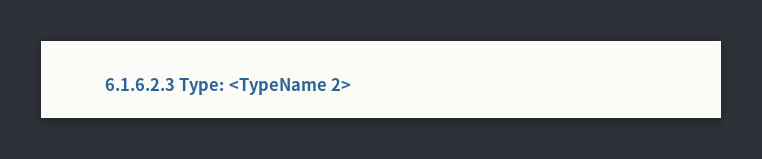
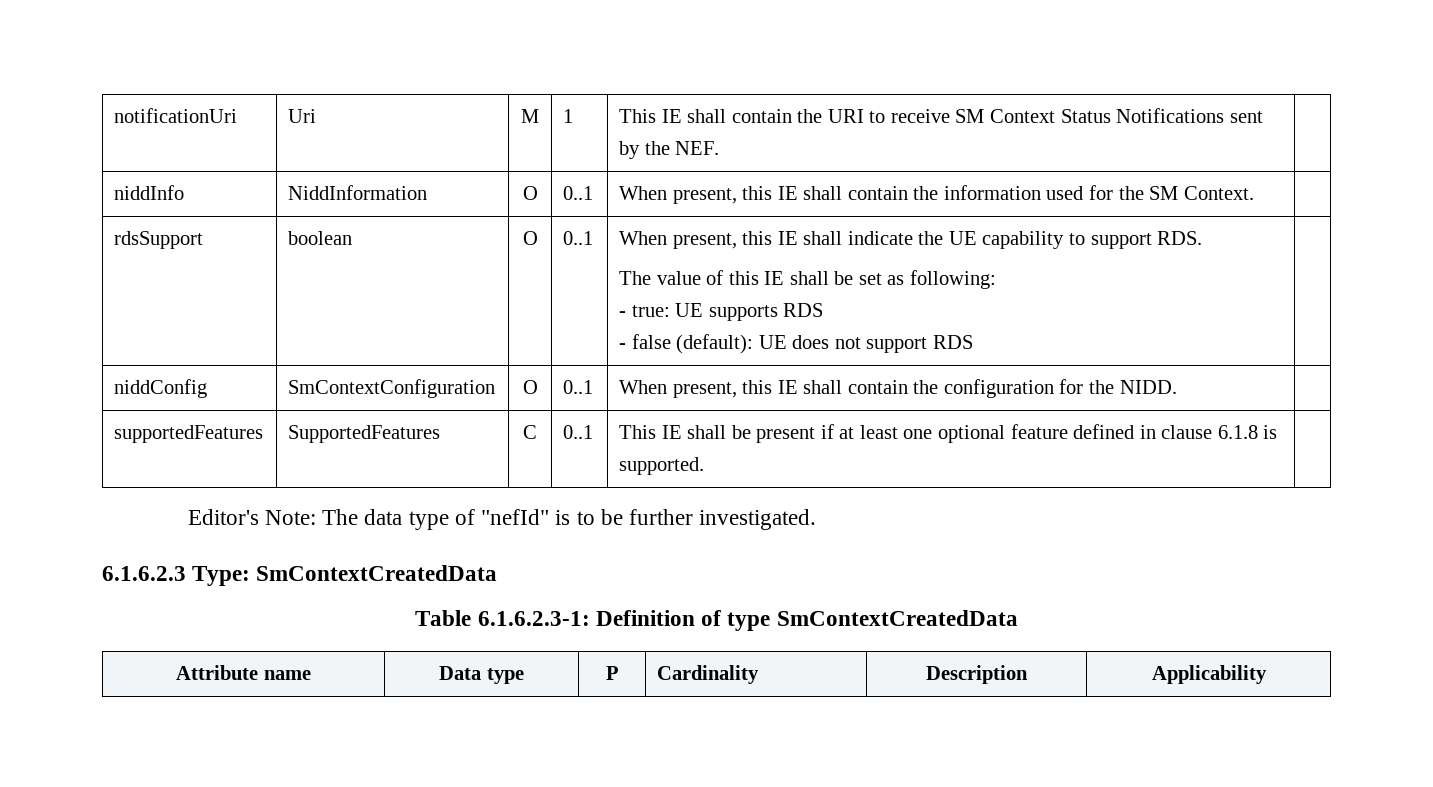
- 6.1.6.2.3 Type: <TypeName 2>
+ notificationUri | Uri | M | 1 | This IE shall contain the URI to receive SM Context Status Notifications sent by the NEF. |
+ niddInfo | NiddInformation | O | 0..1 | When present, this IE shall contain the information used for the SM Context. |
+ rdsSupport | boolean | O | 0..1 | When present, this IE shall indicate the UE capability to support RDS.
+ The value of this IE shall be set as following:
+ - true: UE supports RDS
+ - false (default): UE does not support RDS |
+ niddConfig | SmContextConfiguration | O | 0..1 | When present, this IE shall contain the configuration for the NIDD. |
+ supportedFeatures | SupportedFeatures | C | 0..1 | This IE shall be present if at least one optional feature defined in clause 6.1.8 is supported. |
+ Editor's Note: The data type of "nefId" is to be further investigated.
+ 6.1.6.2.3 Type: SmContextCreatedData
+ Table 6.1.6.2.3-1: Definition of type SmContextCreatedData
+ Attribute name | Data type | P | Cardinality | Description | Applicability

